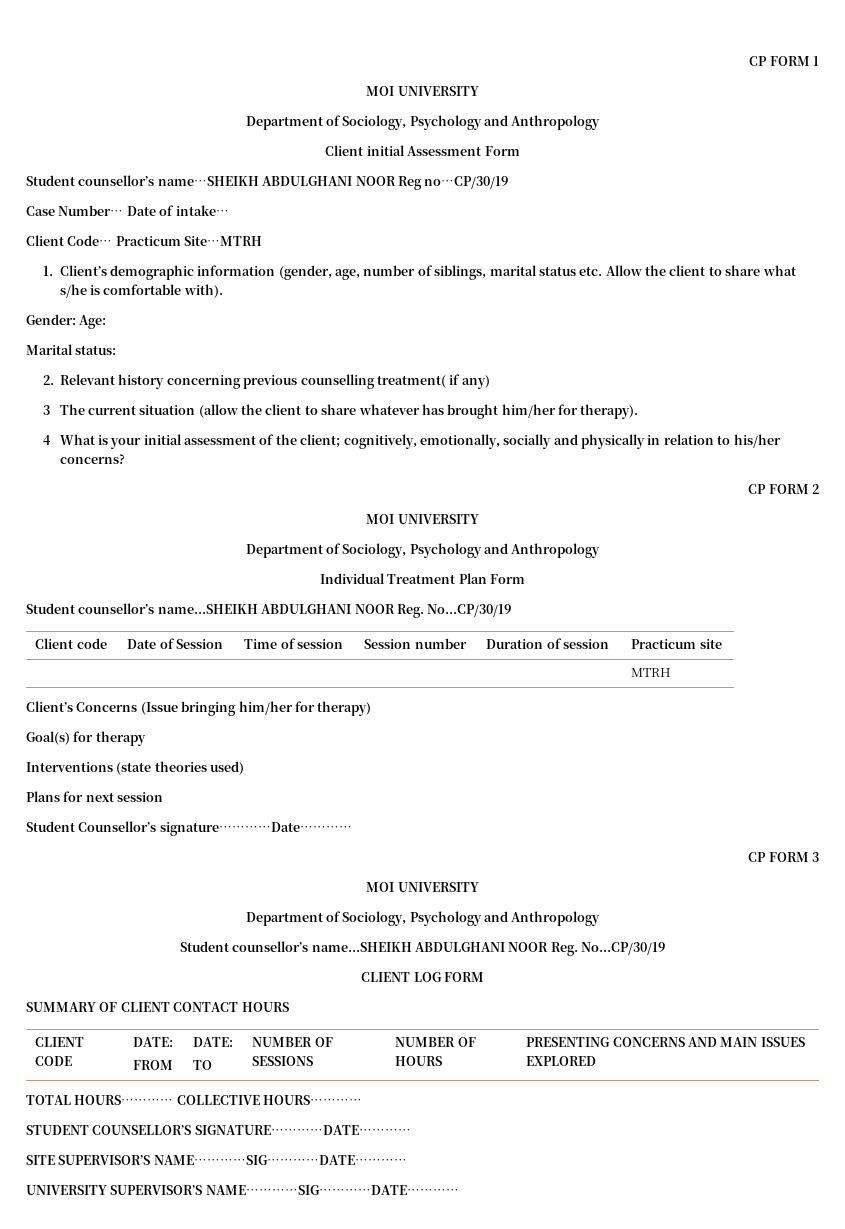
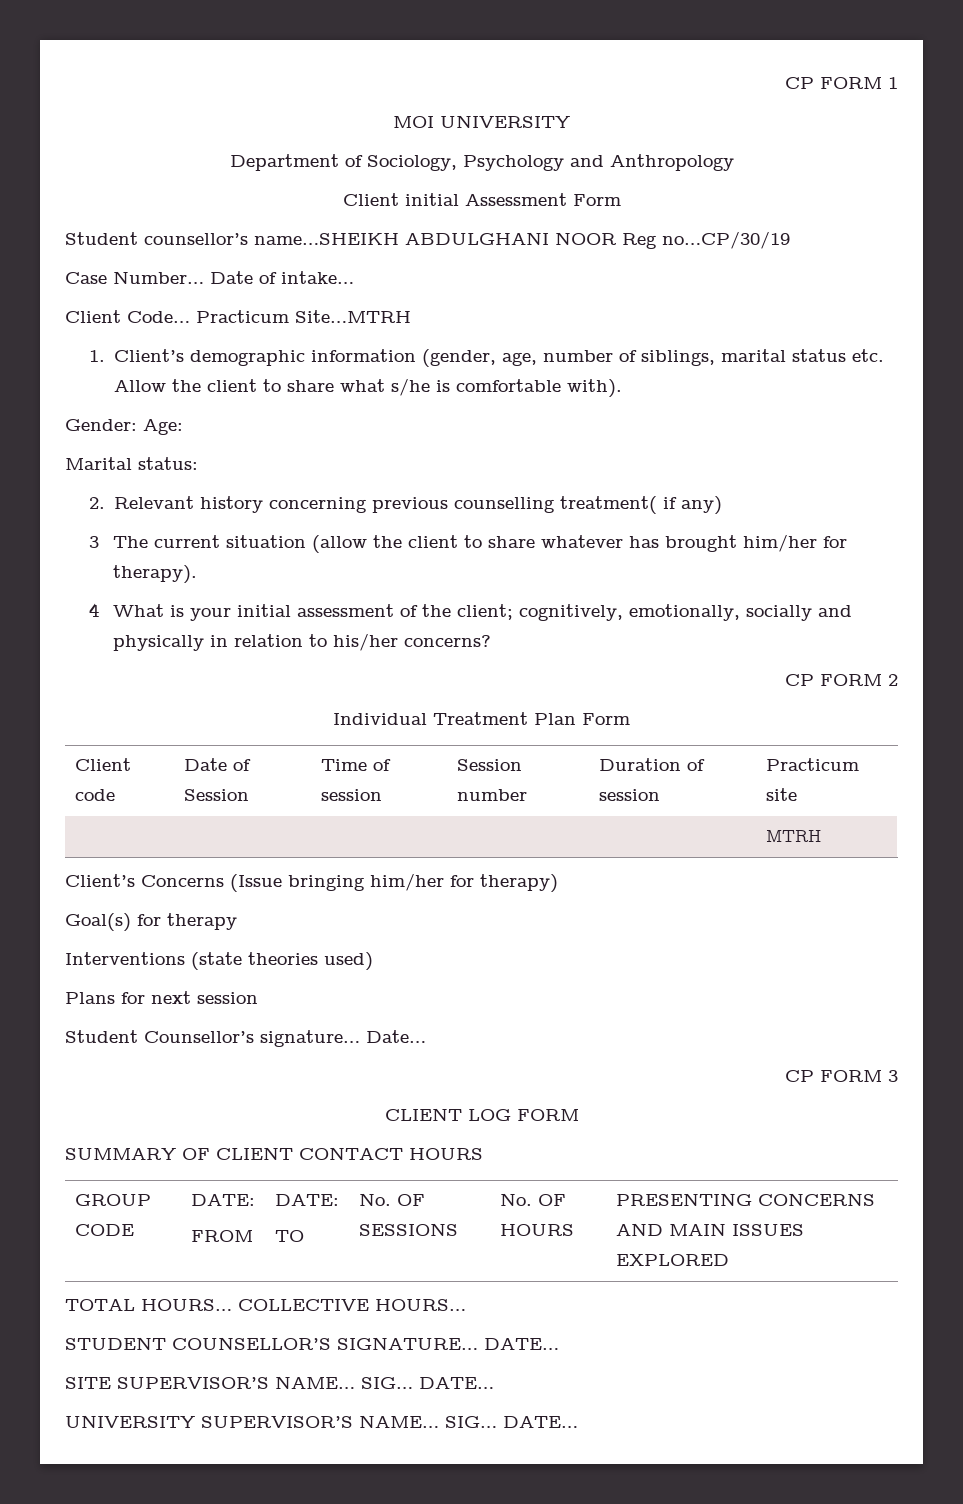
  CP FORM 2
- MOI UNIVERSITY
- Department of Sociology, Psychology and Anthropology
  Individual Treatment Plan Form
- Student counsellor’s name...SHEIKH ABDULGHANI NOOR Reg. No...CP/30/19
- Student Counsellor’s signature…………Date…………
+ Student Counsellor’s signature… Date…
  CP FORM 3
- MOI UNIVERSITY
- Department of Sociology, Psychology and Anthropology
- Student counsellor’s name...SHEIKH ABDULGHANI NOOR Reg. No...CP/30/19
- CLIENT CODE | DATE:
+ GROUP CODE | DATE:
  FROM | DATE:
- TO | NUMBER OF SESSIONS | NUMBER OF HOURS | PRESENTING CONCERNS AND MAIN ISSUES EXPLORED
+ TO | No. OF SESSIONS | No. OF HOURS | PRESENTING CONCERNS AND MAIN ISSUES EXPLORED
- TOTAL HOURS………… COLLECTIVE HOURS…………
+ TOTAL HOURS… COLLECTIVE HOURS…
- STUDENT COUNSELLOR’S SIGNATURE…………DATE…………
+ STUDENT COUNSELLOR’S SIGNATURE… DATE…
- SITE SUPERVISOR’S NAME…………SIG…………DATE…………
+ SITE SUPERVISOR’S NAME… SIG… DATE…
- UNIVERSITY SUPERVISOR’S NAME…………SIG…………DATE…………
+ UNIVERSITY SUPERVISOR’S NAME… SIG… DATE…

